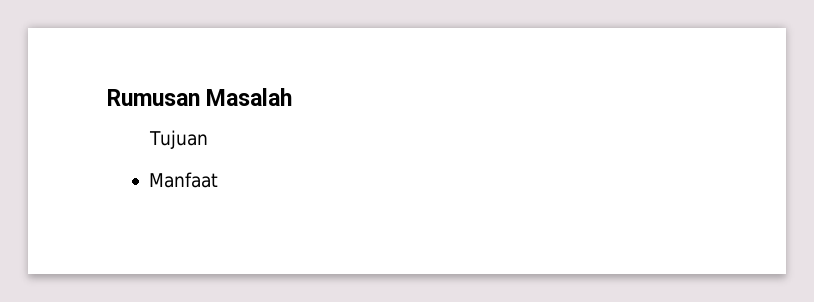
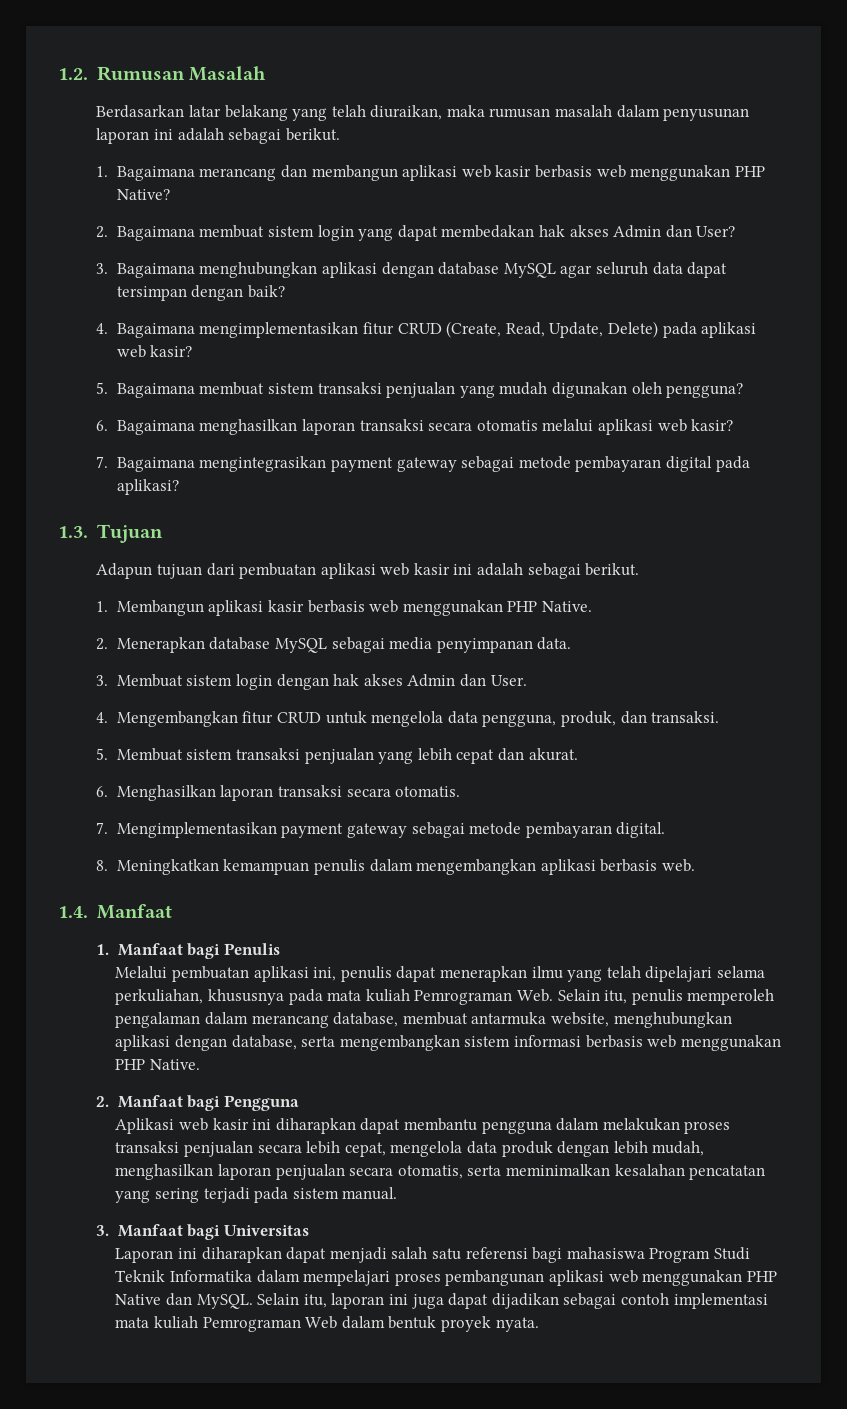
- Rumusan Masalah
+ 1.2. Rumusan Masalah
- Tujuan
- Manfaat
+ Berdasarkan latar belakang yang telah diuraikan, maka rumusan masalah dalam penyusunan laporan ini adalah sebagai berikut.
+ 1. Bagaimana merancang dan membangun aplikasi web kasir berbasis web menggunakan PHP Native?
+ 2. Bagaimana membuat sistem login yang dapat membedakan hak akses Admin dan User?
+ 3. Bagaimana menghubungkan aplikasi dengan database MySQL agar seluruh data dapat tersimpan dengan baik?
+ 4. Bagaimana mengimplementasikan fitur CRUD (Create, Read, Update, Delete) pada aplikasi web kasir?
+ 5. Bagaimana membuat sistem transaksi penjualan yang mudah digunakan oleh pengguna?
+ 6. Bagaimana menghasilkan laporan transaksi secara otomatis melalui aplikasi web kasir?
+ 7. Bagaimana mengintegrasikan payment gateway sebagai metode pembayaran digital pada aplikasi?
+ 1.3. Tujuan
+ Adapun tujuan dari pembuatan aplikasi web kasir ini adalah sebagai berikut.
+ 1. Membangun aplikasi kasir berbasis web menggunakan PHP Native.
+ 2. Menerapkan database MySQL sebagai media penyimpanan data.
+ 3. Membuat sistem login dengan hak akses Admin dan User.
+ 4. Mengembangkan fitur CRUD untuk mengelola data pengguna, produk, dan transaksi.
+ 5. Membuat sistem transaksi penjualan yang lebih cepat dan akurat.
+ 6. Menghasilkan laporan transaksi secara otomatis.
+ 7. Mengimplementasikan payment gateway sebagai metode pembayaran digital.
+ 8. Meningkatkan kemampuan penulis dalam mengembangkan aplikasi berbasis web.
+ 1.4. Manfaat
+ 1. Manfaat bagi Penulis
+ Melalui pembuatan aplikasi ini, penulis dapat menerapkan ilmu yang telah dipelajari selama perkuliahan, khususnya pada mata kuliah Pemrograman Web. Selain itu, penulis memperoleh pengalaman dalam merancang database, membuat antarmuka website, menghubungkan aplikasi dengan database, serta mengembangkan sistem informasi berbasis web menggunakan PHP Native.
+ 2. Manfaat bagi Pengguna
+ Aplikasi web kasir ini diharapkan dapat membantu pengguna dalam melakukan proses transaksi penjualan secara lebih cepat, mengelola data produk dengan lebih mudah, menghasilkan laporan penjualan secara otomatis, serta meminimalkan kesalahan pencatatan yang sering terjadi pada sistem manual.
+ 3. Manfaat bagi Universitas
+ Laporan ini diharapkan dapat menjadi salah satu referensi bagi mahasiswa Program Studi Teknik Informatika dalam mempelajari proses pembangunan aplikasi web menggunakan PHP Native dan MySQL. Selain itu, laporan ini juga dapat dijadikan sebagai contoh implementasi mata kuliah Pemrograman Web dalam bentuk proyek nyata.

